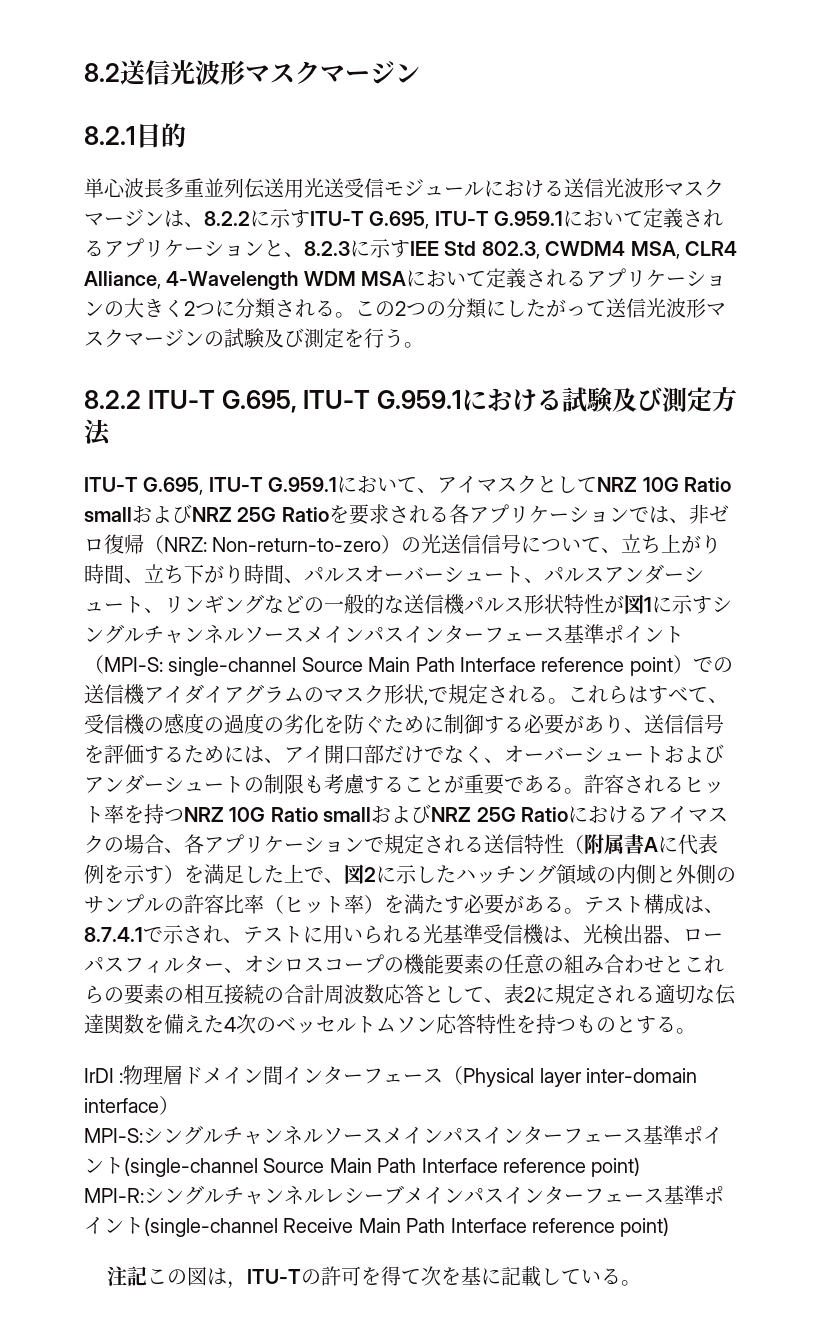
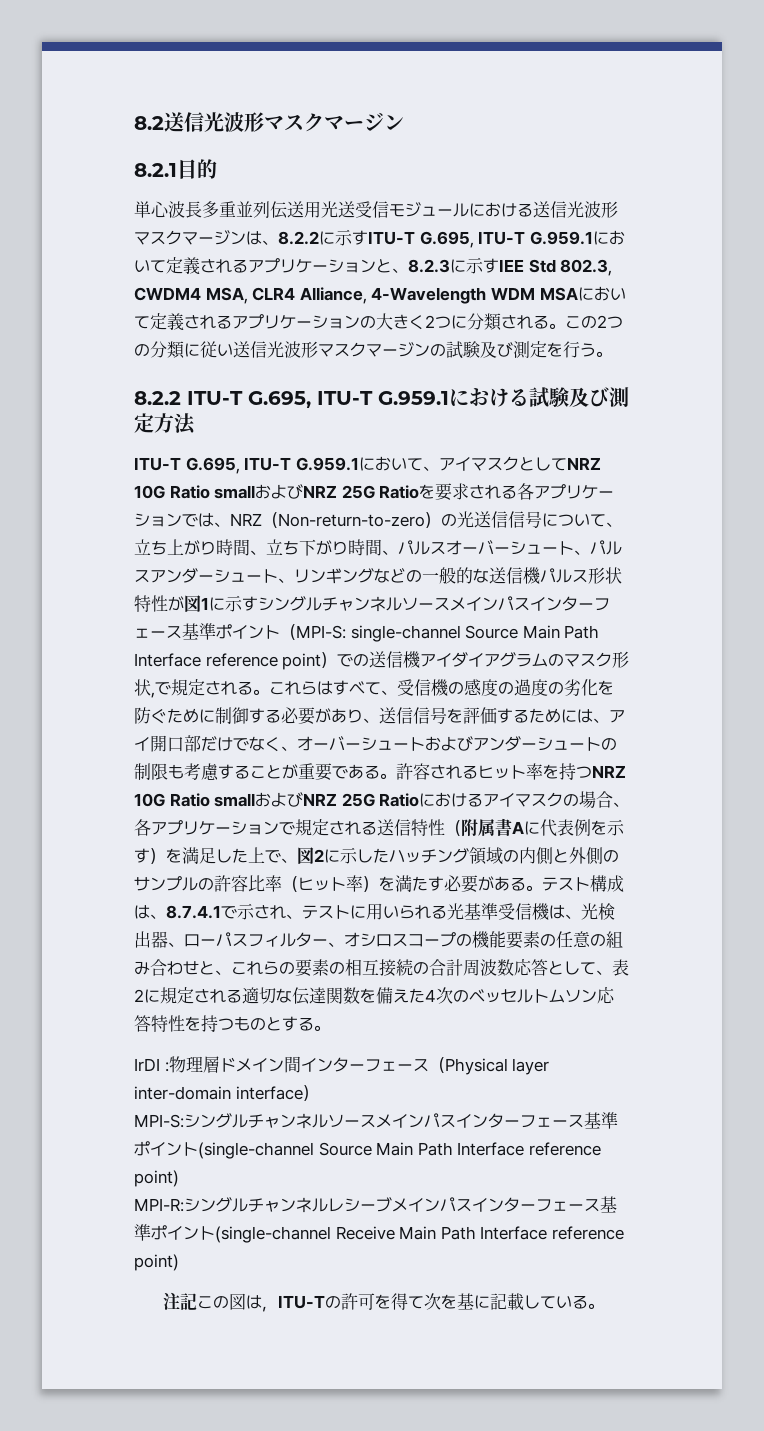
- この2つの分類にしたがって送信光波形マスクマージンの試験及び測定を行う。
+ この2つの分類に従い送信光波形マスクマージンの試験及び測定を行う。
- ITU-T G.695, ITU-T G.959.1において、アイマスクとしてNRZ 10G Ratio smallおよびNRZ 25G Ratioを要求される各アプリケーションでは、非ゼロ復帰（NRZ: Non-return-to-zero）の光送信信号について、立ち上がり時間、立ち下がり時間、パルスオーバーシュート、パルスアンダーシュート、リンギングなどの一般的な送信機パルス形状特性が図1に示すシングルチャンネルソースメインパスインターフェース基準ポイント（MPI-S:
+ ITU-T G.695, ITU-T G.959.1において、アイマスクとしてNRZ 10G Ratio smallおよびNRZ 25G Ratioを要求される各アプリケーションでは、NRZ（Non-return-to-zero）の光送信信号について、立ち上がり時間、立ち下がり時間、パルスオーバーシュート、パルスアンダーシュート、リンギングなどの一般的な送信機パルス形状特性が図1に示すシングルチャンネルソースメインパスインターフェース基準ポイント（MPI-S:
- テスト構成は、8.7.4.1で示され、テストに用いられる光基準受信機は、光検出器、ローパスフィルター、オシロスコープの機能要素の任意の組み合わせとこれらの要素の相互接続の合計周波数応答として、表2に規定される適切な伝達関数を備えた4次のベッセルトムソン応答特性を持つものとする。
+ テスト構成は、8.7.4.1で示され、テストに用いられる光基準受信機は、光検出器、ローパスフィルター、オシロスコープの機能要素の任意の組み合わせと、これらの要素の相互接続の合計周波数応答として、表2に規定される適切な伝達関数を備えた4次のベッセルトムソン応答特性を持つものとする。

